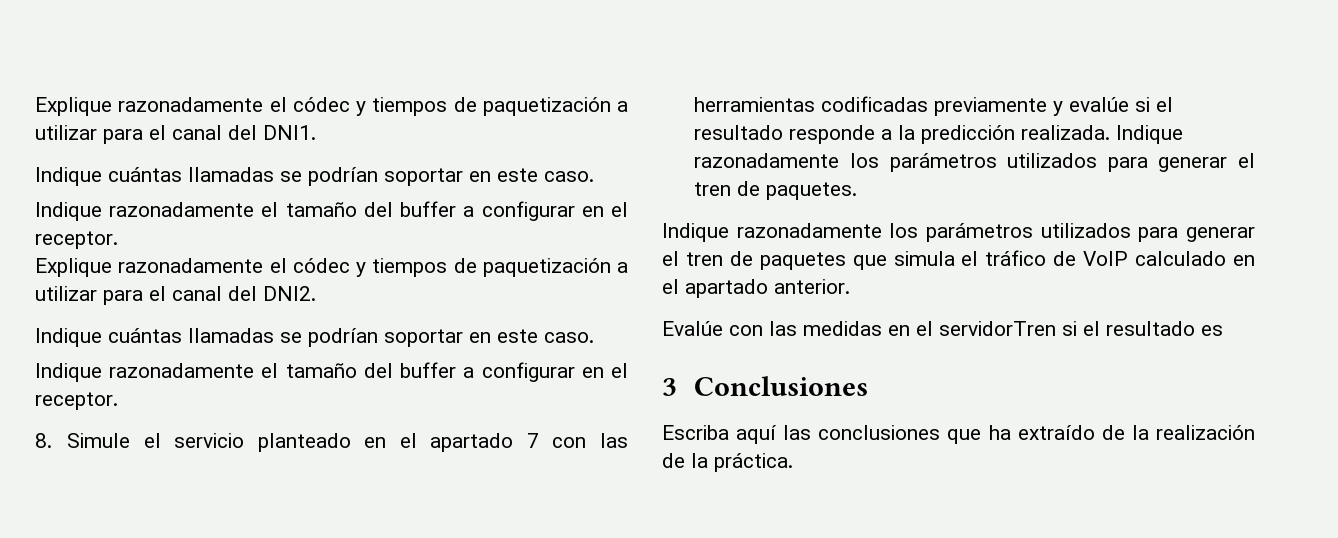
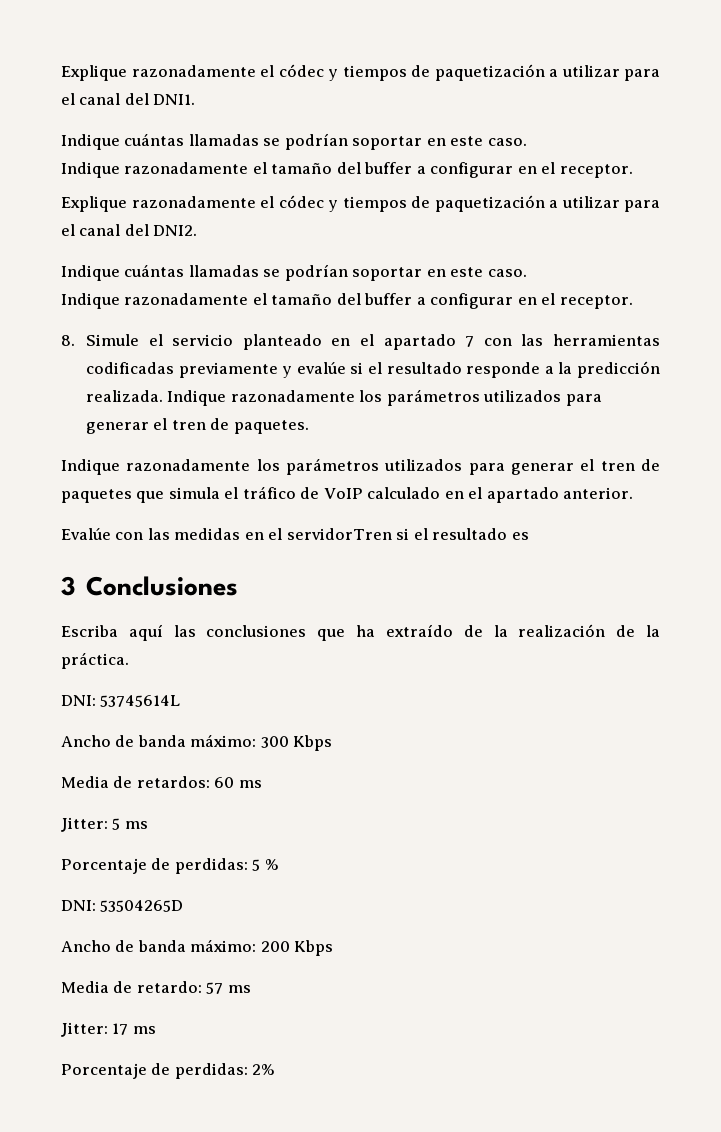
+ DNI: 53745614L
+ Ancho de banda máximo: 300 Kbps
+ Media de retardos: 60 ms
+ Jitter: 5 ms
+ Porcentaje de perdidas: 5 %
+ DNI: 53504265D
+ Ancho de banda máximo: 200 Kbps
+ Media de retardo: 57 ms
+ Jitter: 17 ms
+ Porcentaje de perdidas: 2%

